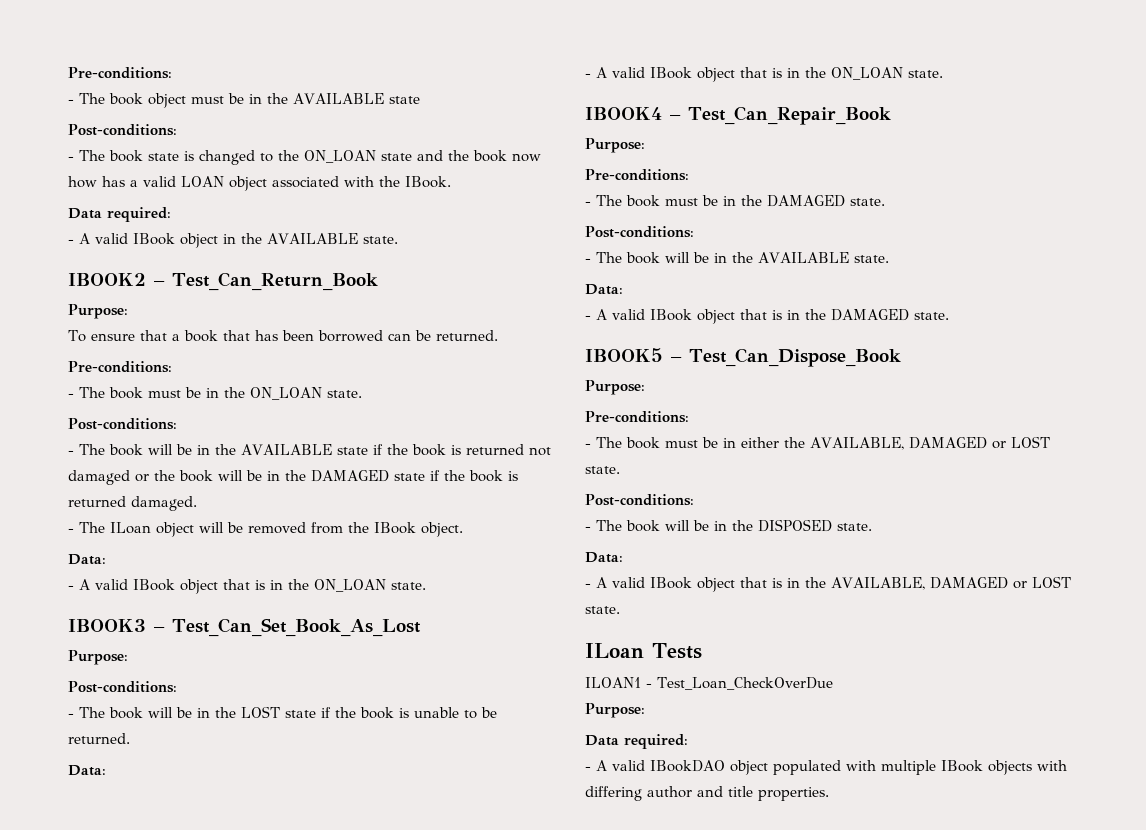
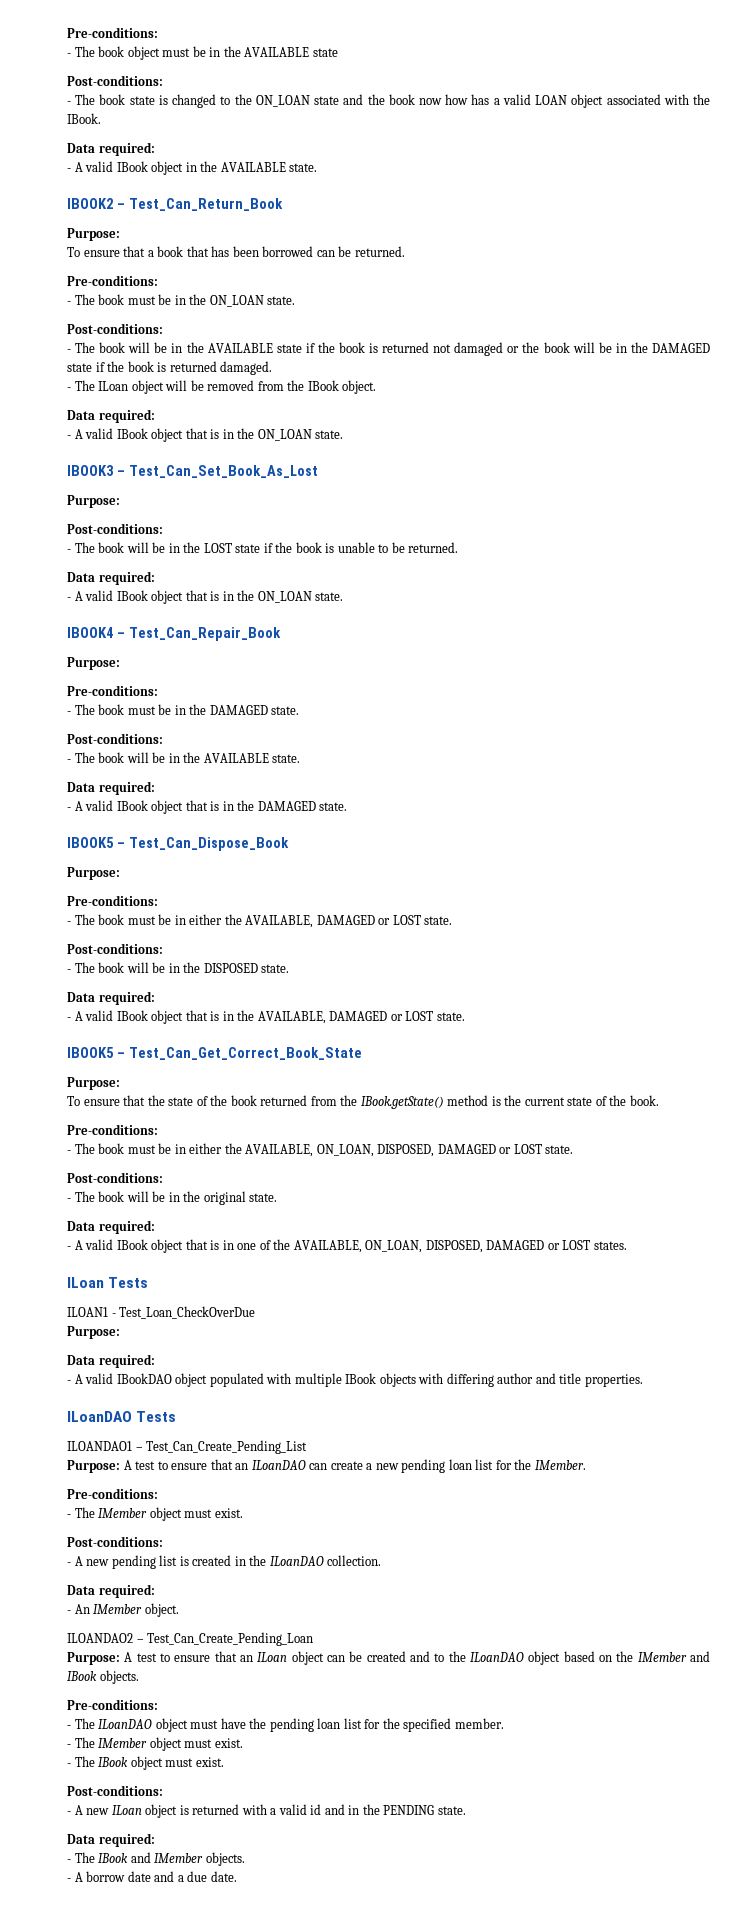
  - The ILoan object will be removed from the IBook object.
- Data:
+ Data required:
  - The book will be in the LOST state if the book is unable to be returned.
- Data:
+ Data required:
  - The book will be in the AVAILABLE state.
- Data:
+ Data required:
  - The book will be in the DISPOSED state.
- Data:
+ Data required:
+ IBOOK5 – Test_Can_Get_Correct_Book_State
+ Purpose:
+ To ensure that the state of the book returned from the IBook.getState() method is the current state of the book.
+ Pre-conditions:
+ - The book must be in either the AVAILABLE, ON_LOAN, DISPOSED, DAMAGED or LOST state.
+ Post-conditions:
+ - The book will be in the original state.
+ Data required:
+ - A valid IBook object that is in one of the AVAILABLE, ON_LOAN, DISPOSED, DAMAGED or LOST states.
+ ILoanDAO Tests
+ ILOANDAO1 – Test_Can_Create_Pending_List
+ Purpose: A test to ensure that an ILoanDAO can create a new pending loan list for the IMember.
+ Pre-conditions:
+ - The IMember object must exist.
+ Post-conditions:
+ - A new pending list is created in the ILoanDAO collection.
+ Data required:
+ - An IMember object.
+ ILOANDAO2 – Test_Can_Create_Pending_Loan
+ Purpose: A test to ensure that an ILoan object can be created and to the ILoanDAO object based on the IMember and IBook objects.
+ Pre-conditions:
+ - The ILoanDAO object must have the pending loan list for the specified member.
+ - The IMember object must exist.
+ - The IBook object must exist.
+ Post-conditions:
+ - A new ILoan object is returned with a valid id and in the PENDING state.
+ Data required:
+ - The IBook and IMember objects.
+ - A borrow date and a due date.

